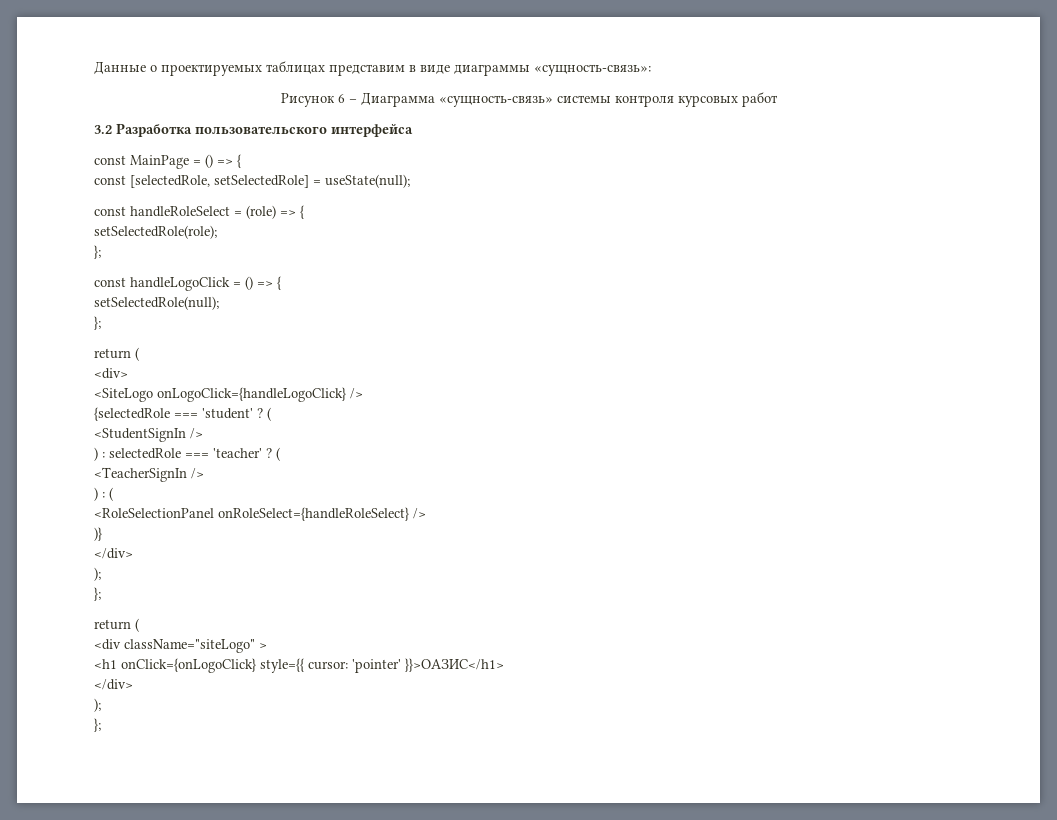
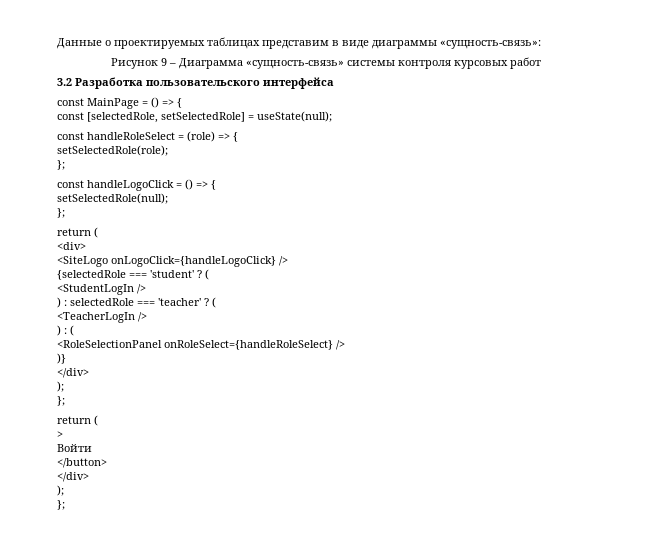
- Рисунок 6 – Диаграмма «сущность-связь» системы контроля курсовых работ
+ Рисунок 9 – Диаграмма «сущность-связь» системы контроля курсовых работ
- <StudentSignIn />
+ <StudentLogIn />
- <TeacherSignIn />
+ <TeacherLogIn />
- <div className="siteLogo" >
+ >
- <h1 onClick={onLogoClick} style={{ cursor: 'pointer' }}>ОАЗИС</h1>
+ Войти
+ </button>

